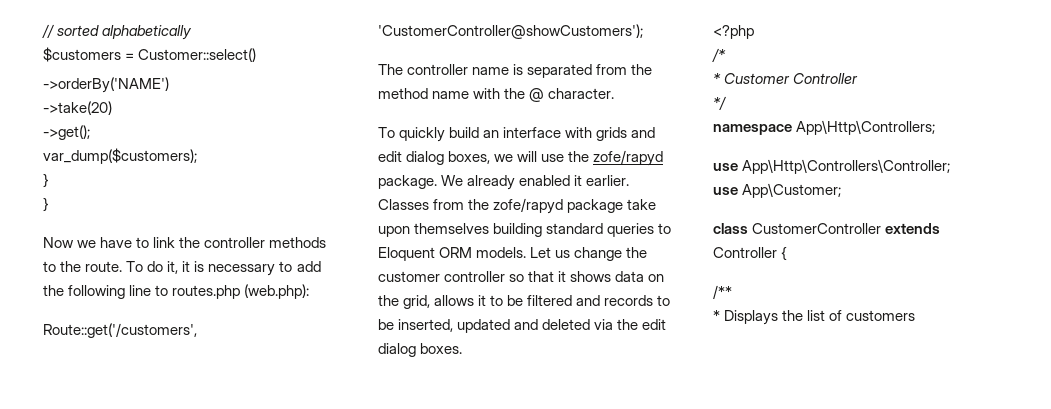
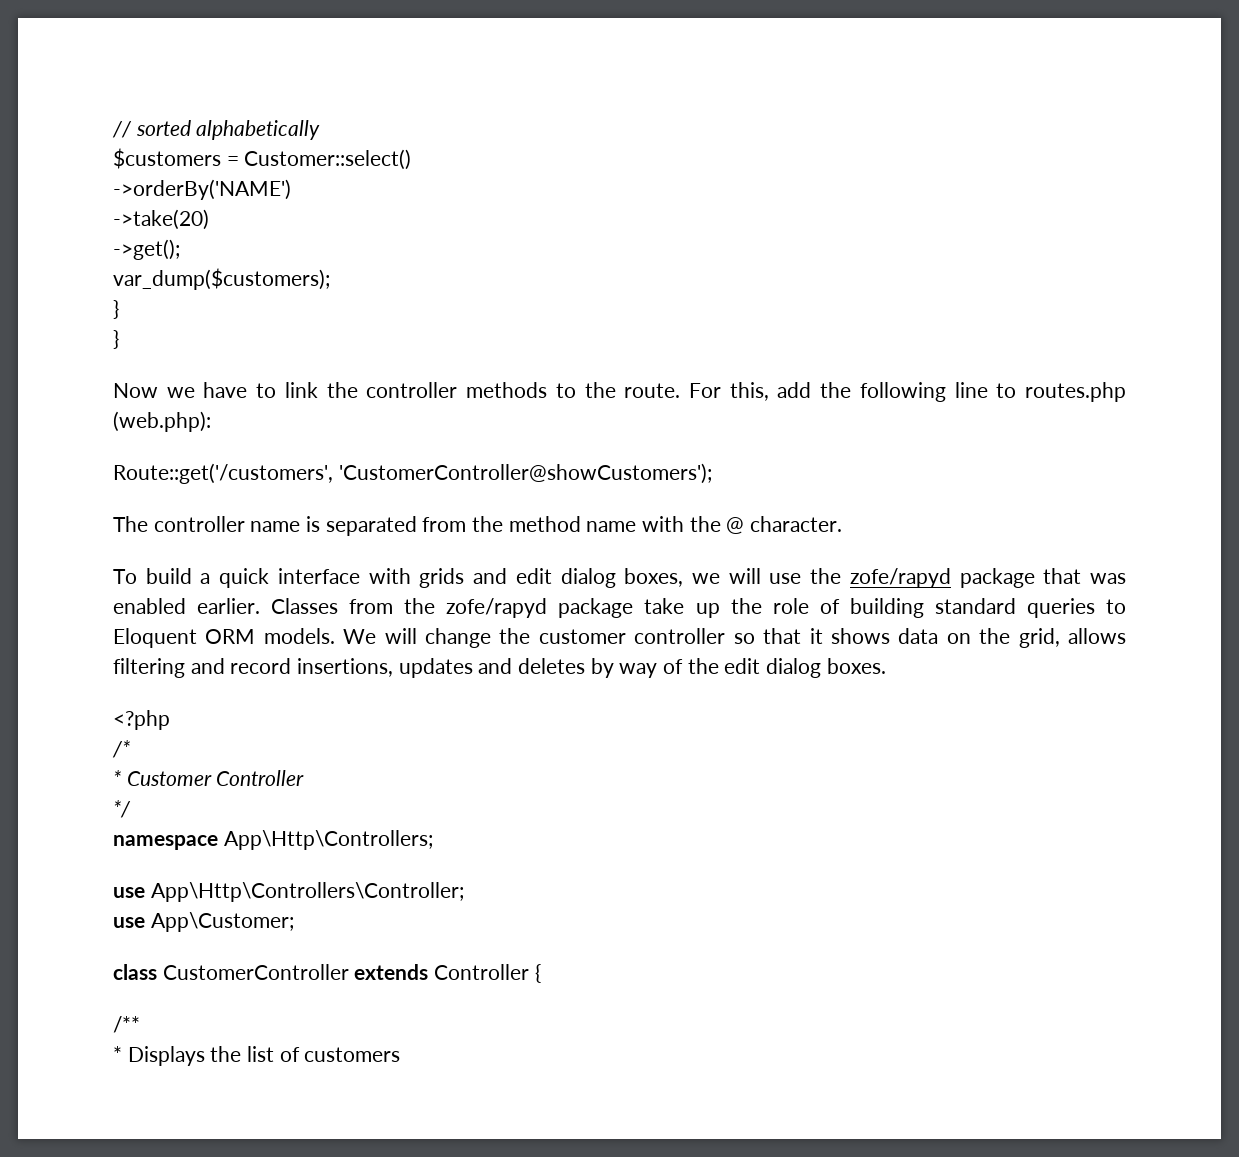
- To do it, it is necessary to add the following line to routes.php (web.php):
+ For this, add the following line to routes.php (web.php):
- To quickly build an interface with grids and edit dialog boxes, we will use the zofe/rapyd package. We already enabled it earlier.
+ To build a quick interface with grids and edit dialog boxes, we will use the zofe/rapyd package that was enabled earlier.
- Classes from the zofe/rapyd package take upon themselves building standard queries to Eloquent ORM models.
+ Classes from the zofe/rapyd package take up the role of building standard queries to Eloquent ORM models.
- Let us change the customer controller so that it shows data on the grid, allows it to be filtered and records to be inserted, updated and deleted via the edit dialog boxes.
+ We will change the customer controller so that it shows data on the grid, allows filtering and record insertions, updates and deletes by way of the edit dialog boxes.

